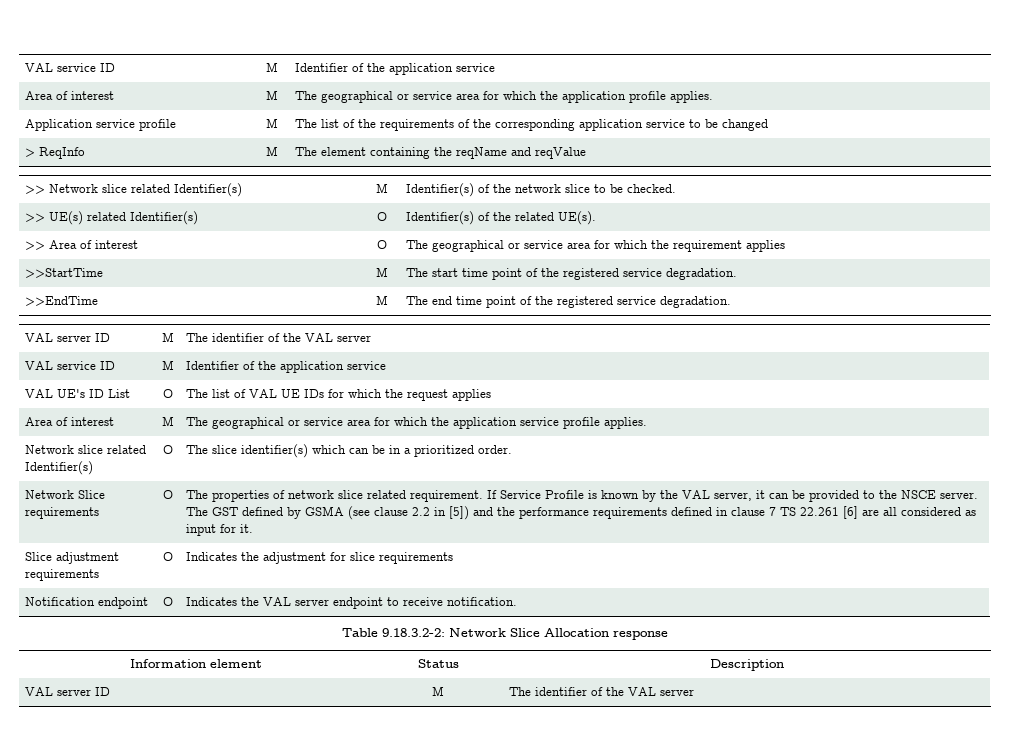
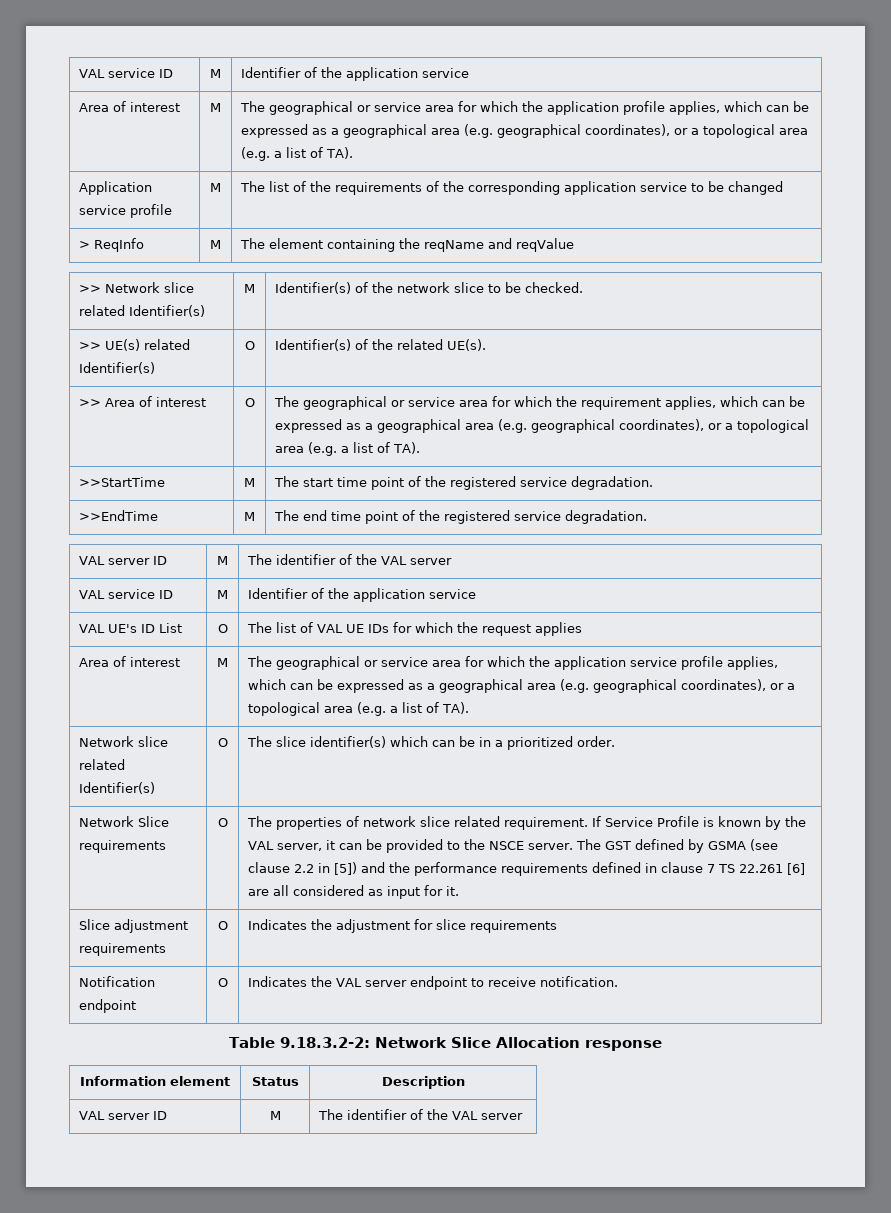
- Area of interest | M | The geographical or service area for which the application profile applies.
+ Area of interest | M | The geographical or service area for which the application profile applies, which can be expressed as a geographical area (e.g. geographical coordinates), or a topological area (e.g. a list of TA).
- >> Area of interest | O | The geographical or service area for which the requirement applies
+ >> Area of interest | O | The geographical or service area for which the requirement applies, which can be expressed as a geographical area (e.g. geographical coordinates), or a topological area (e.g. a list of TA).
- Area of interest | M | The geographical or service area for which the application service profile applies.
+ Area of interest | M | The geographical or service area for which the application service profile applies, which can be expressed as a geographical area (e.g. geographical coordinates), or a topological area (e.g. a list of TA).

